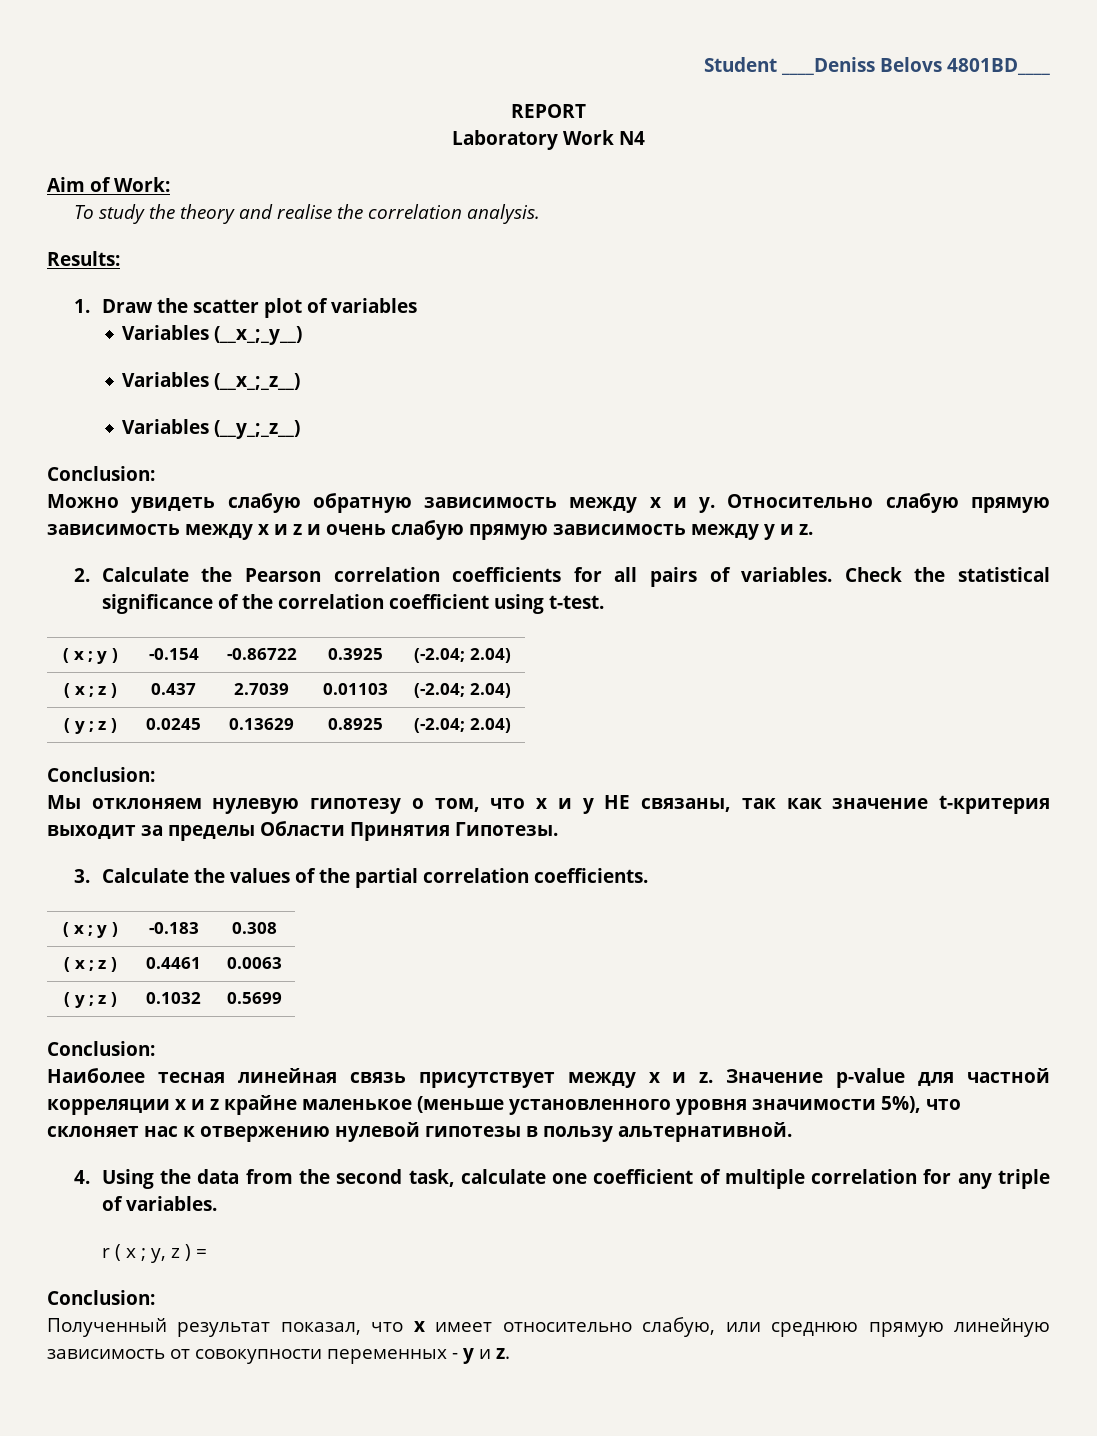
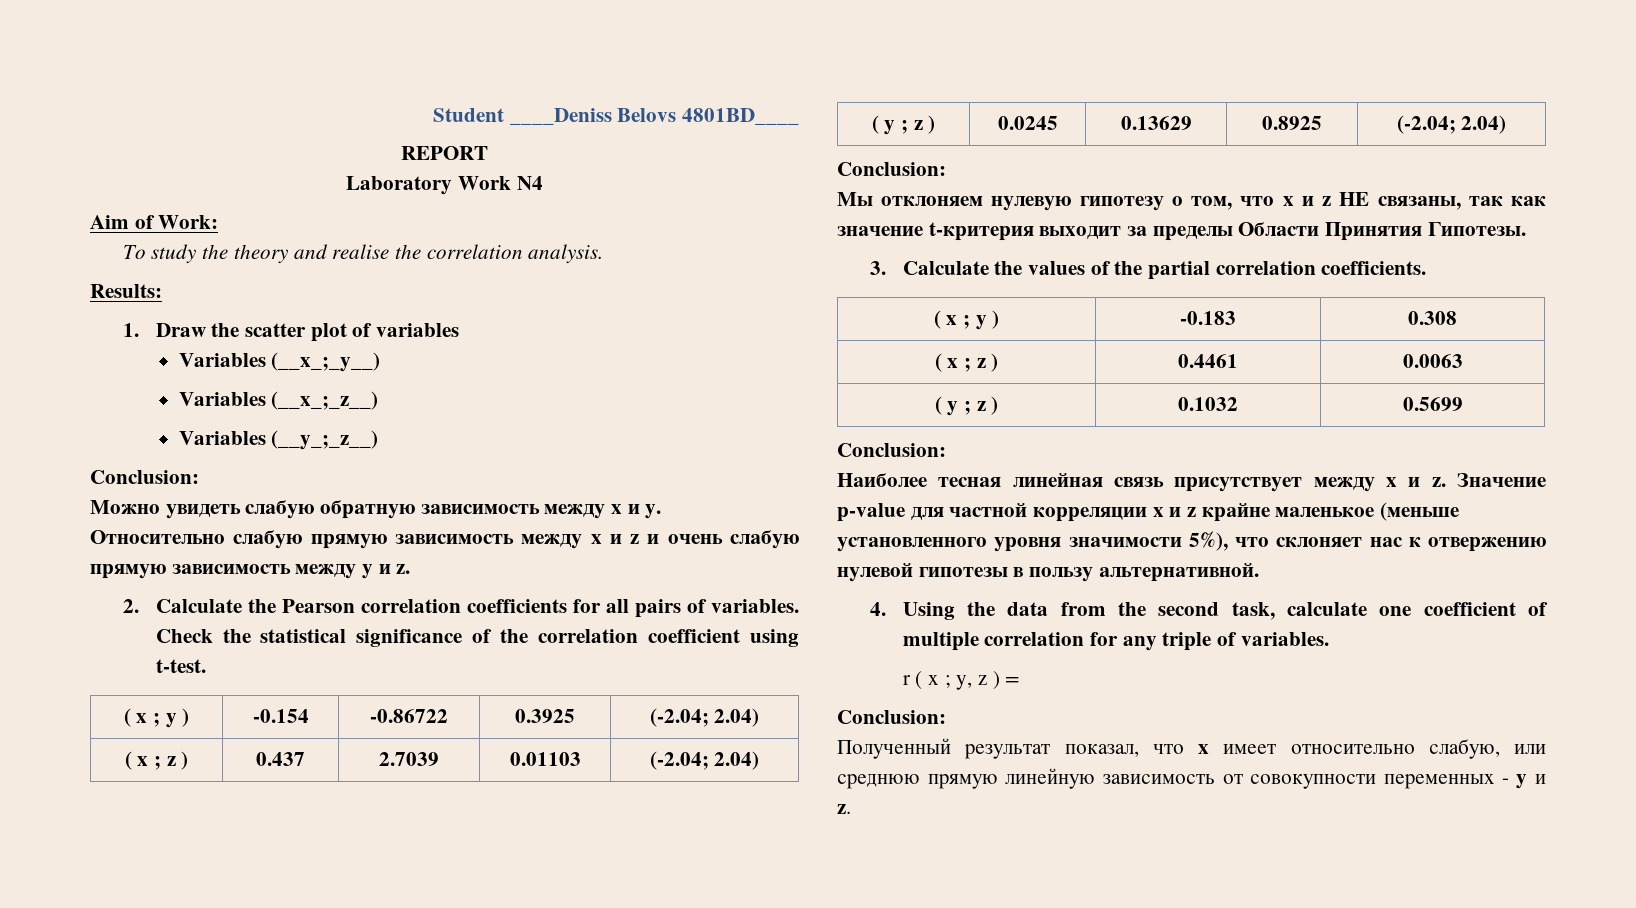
- Мы отклоняем нулевую гипотезу о том, что x и y НЕ связаны, так как значение t-критерия выходит за пределы Области Принятия Гипотезы.
+ Мы отклоняем нулевую гипотезу о том, что x и z НЕ связаны, так как значение t-критерия выходит за пределы Области Принятия Гипотезы.

